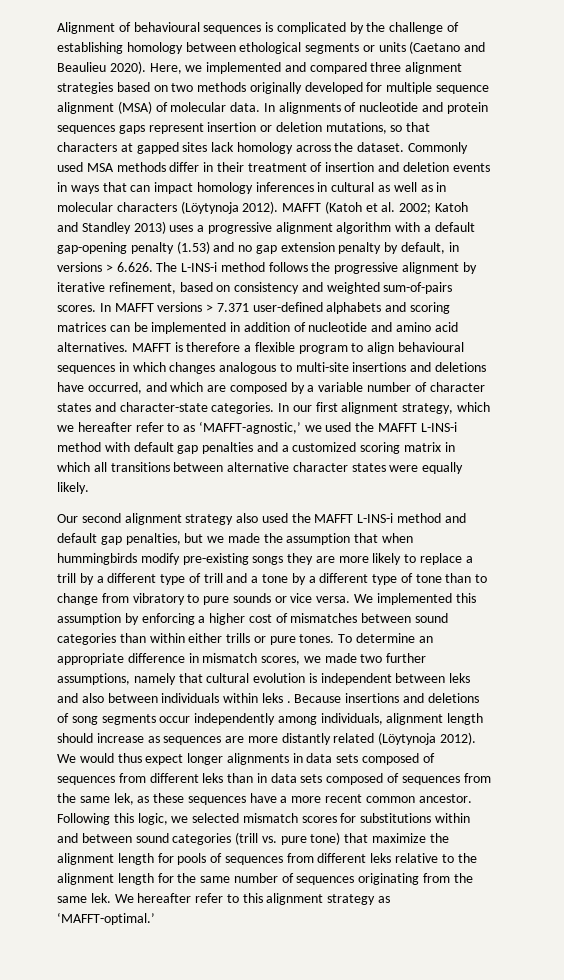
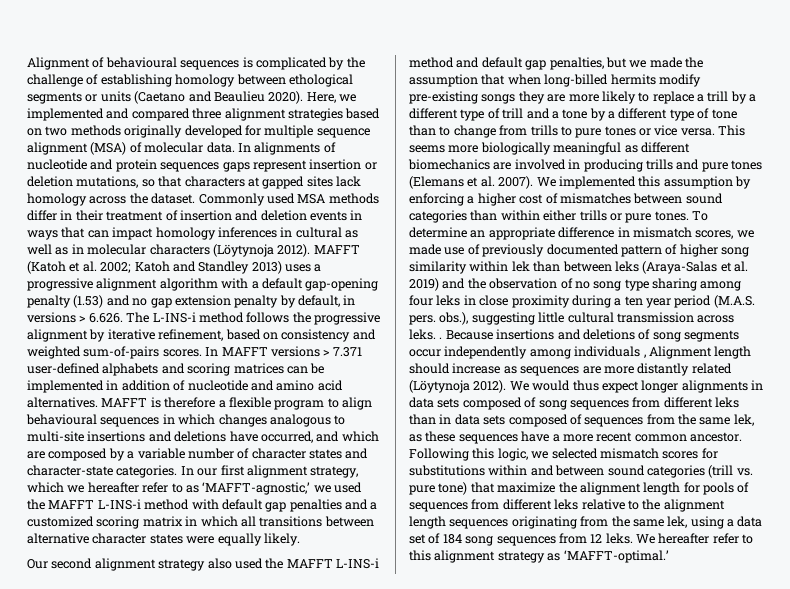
- Our second alignment strategy also used the MAFFT L-INS-i method and default gap penalties, but we made the assumption that when hummingbirds modify pre-existing songs they are more likely to replace a trill by a different type of trill and a tone by a different type of tone than to change from vibratory to pure sounds or vice versa.
+ Our second alignment strategy also used the MAFFT L-INS-i method and default gap penalties, but we made the assumption that when long-billed hermits modify pre-existing songs they are more likely to replace a trill by a different type of trill and a tone by a different type of tone than to change from trills to pure tones or vice versa.
+ This seems more biologically meaningful as different biomechanics are involved in producing trills and pure tones (Elemans et al. 2007).
- To determine an appropriate difference in mismatch scores, we made two further assumptions, namely that cultural evolution is independent between leks and also between individuals within leks .
+ To determine an appropriate difference in mismatch scores, we made use of previously documented pattern of higher song similarity within lek than between leks (Araya-Salas et al. 2019) and the observation of no song type sharing among four leks in close proximity during a ten year period (M.A.S. pers. obs.), suggesting little cultural transmission across leks. .
- Because insertions and deletions of song segments occur independently among individuals, alignment length should increase as sequences are more distantly related (Löytynoja 2012).
+ Because insertions and deletions of song segments occur independently among individuals , Alignment length should increase as sequences are more distantly related (Löytynoja 2012).
- We would thus expect longer alignments in data sets composed of sequences from different leks than in data sets composed of sequences from the same lek, as these sequences have a more recent common ancestor.
+ We would thus expect longer alignments in data sets composed of song sequences from different leks than in data sets composed of sequences from the same lek, as these sequences have a more recent common ancestor.
- Following this logic, we selected mismatch scores for substitutions within and between sound categories (trill vs. pure tone) that maximize the alignment length for pools of sequences from different leks relative to the alignment length for the same number of sequences originating from the same lek.
+ Following this logic, we selected mismatch scores for substitutions within and between sound categories (trill vs. pure tone) that maximize the alignment length for pools of sequences from different leks relative to the alignment length sequences originating from the same lek, using a data set of 184 song sequences from 12 leks.

